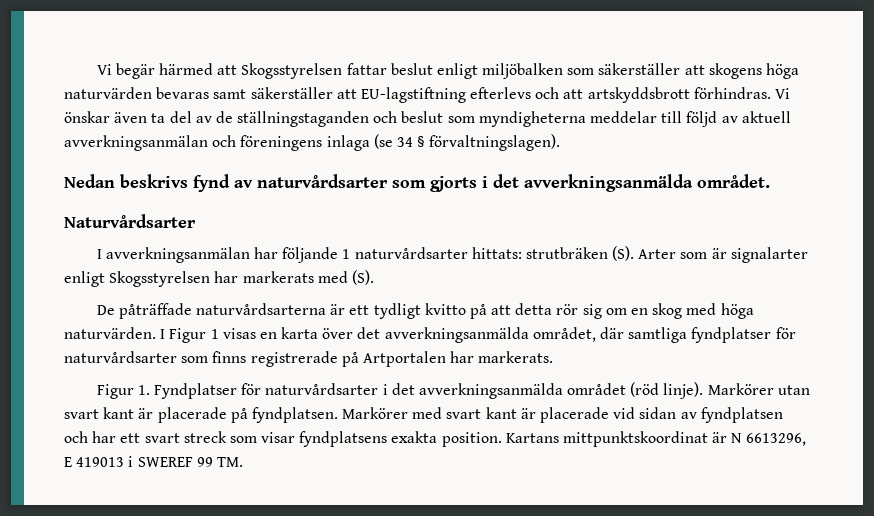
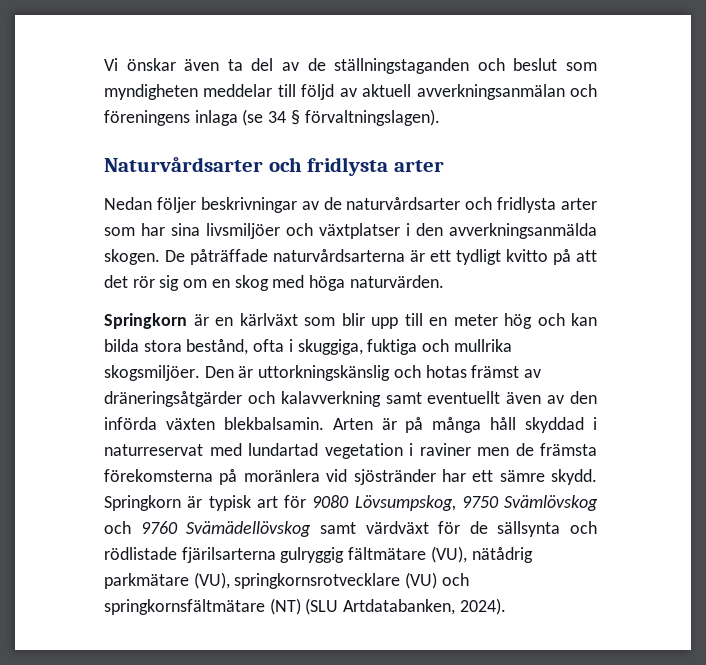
- Vi begär härmed att Skogsstyrelsen fattar beslut enligt miljöbalken som säkerställer att skogens höga naturvärden bevaras samt säkerställer att EU-lagstiftning efterlevs och att artskyddsbrott förhindras. Vi önskar även ta del av de ställningstaganden och beslut som myndigheterna meddelar till följd av aktuell avverkningsanmälan och föreningens inlaga (se 34 § förvaltningslagen).
+ Vi önskar även ta del av de ställningstaganden och beslut som myndigheten meddelar till följd av aktuell avverkningsanmälan och föreningens inlaga (se 34 § förvaltningslagen).
- Nedan beskrivs fynd av naturvårdsarter som gjorts i det avverkningsanmälda området.
- Naturvårdsarter
- I avverkningsanmälan har följande 1 naturvårdsarter hittats: strutbräken (S). Arter som är signalarter enligt Skogsstyrelsen har markerats med (S).
- De påträffade naturvårdsarterna är ett tydligt kvitto på att detta rör sig om en skog med höga naturvärden. I Figur 1 visas en karta över det avverkningsanmälda området, där samtliga fyndplatser för naturvårdsarter som finns registrerade på Artportalen har markerats.
- Figur 1. Fyndplatser för naturvårdsarter i det avverkningsanmälda området (röd linje). Markörer utan svart kant är placerade på fyndplatsen. Markörer med svart kant är placerade vid sidan av fyndplatsen och har ett svart streck som visar fyndplatsens exakta position. Kartans mittpunktskoordinat är N 6613296, E 419013 i SWEREF 99 TM.
+ Naturvårdsarter och fridlysta arter
+ Nedan följer beskrivningar av de naturvårdsarter och fridlysta arter som har sina livsmiljöer och växtplatser i den avverkningsanmälda skogen. De påträffade naturvårdsarterna är ett tydligt kvitto på att det rör sig om en skog med höga naturvärden.
+ Springkorn är en kärlväxt som blir upp till en meter hög och kan bilda stora bestånd, ofta i skuggiga, fuktiga och mullrika skogsmiljöer. Den är uttorkningskänslig och hotas främst av dräneringsåtgärder och kalavverkning samt eventuellt även av den införda växten blekbalsamin. Arten är på många håll skyddad i naturreservat med lundartad vegetation i raviner men de främsta förekomsterna på moränlera vid sjöstränder har ett sämre skydd. Springkorn är typisk art för 9080 Lövsumpskog, 9750 Svämlövskog och 9760 Svämädellövskog samt värdväxt för de sällsynta och rödlistade fjärilsarterna gulryggig fältmätare (VU), nätådrig parkmätare (VU), springkornsrotvecklare (VU) och springkornsfältmätare (NT) (SLU Artdatabanken, 2024).

